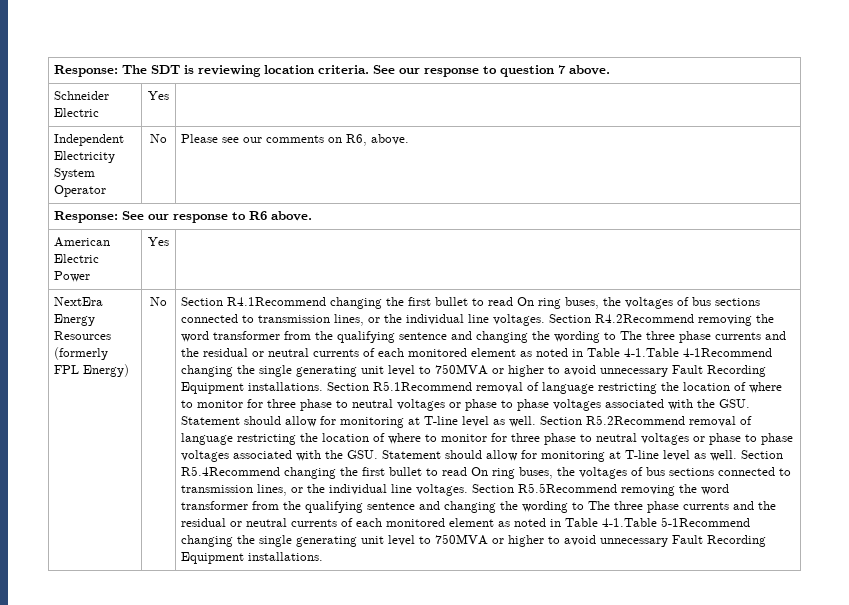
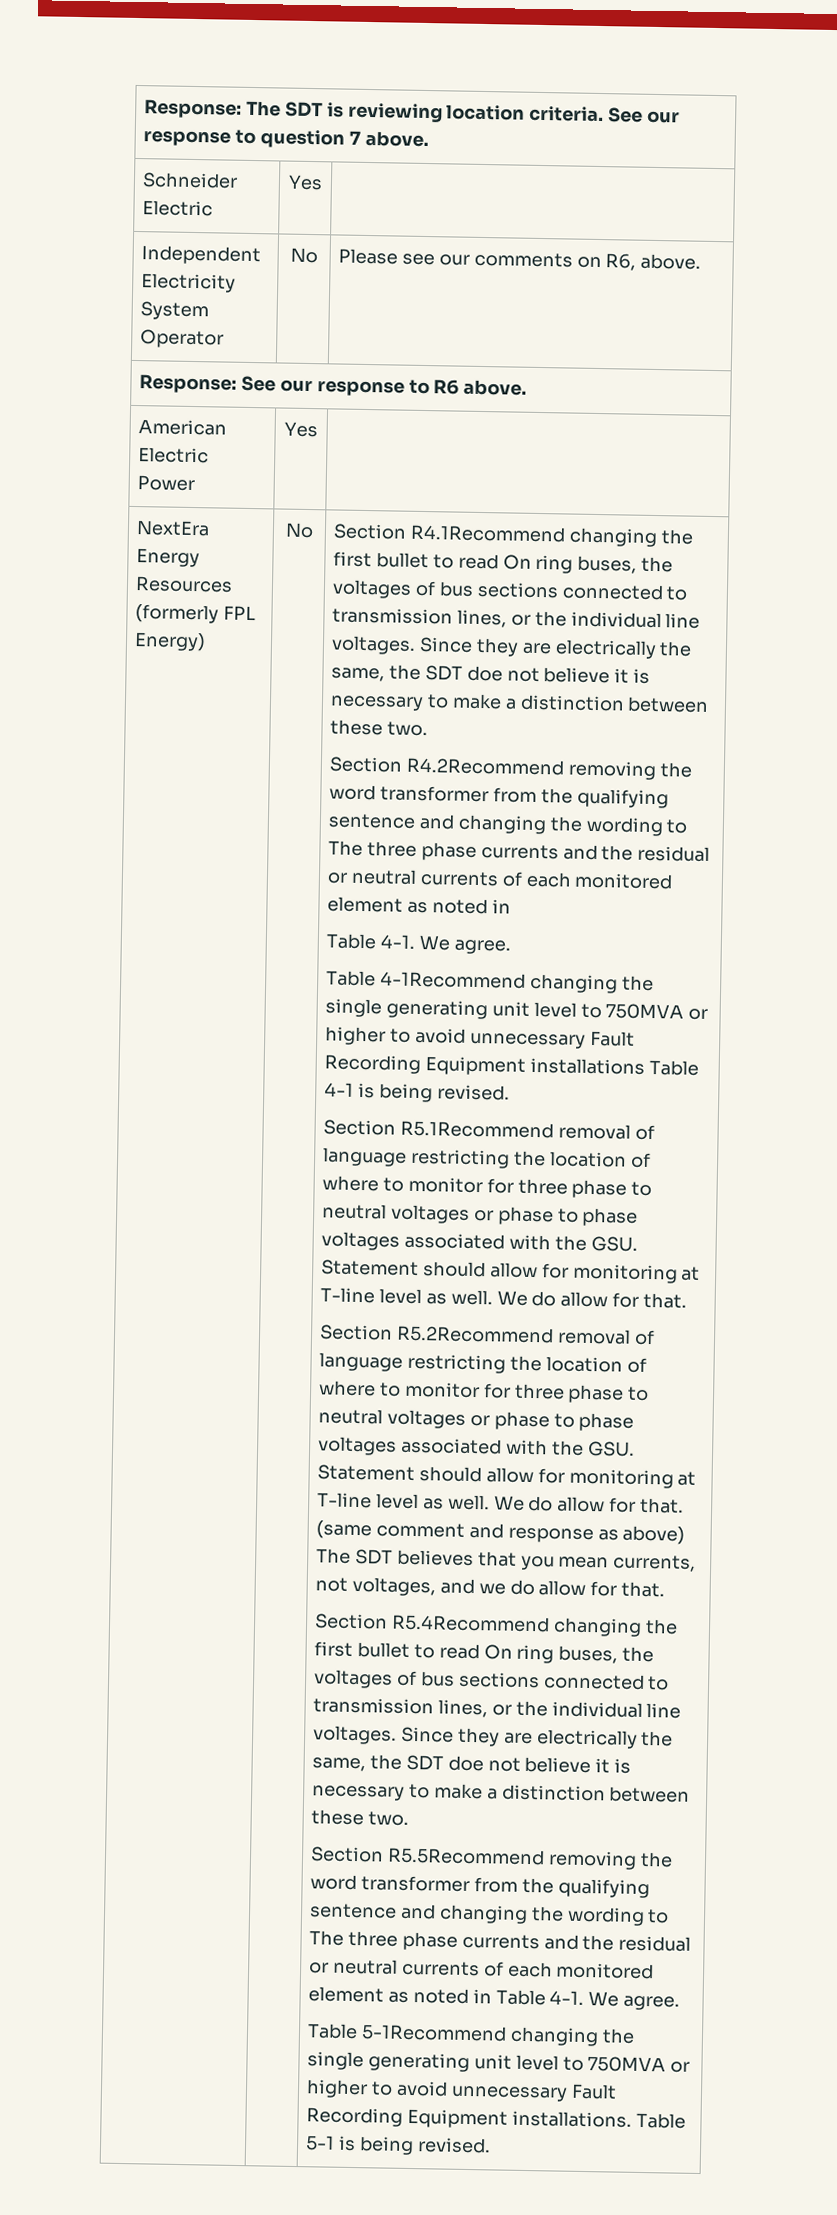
- Section R4.1Recommend changing the first bullet to read On ring buses, the voltages of bus sections connected to transmission lines, or the individual line voltages. Section R4.2Recommend removing the word transformer from the qualifying sentence and changing the wording to The three phase currents and the residual or neutral currents of each monitored element as noted in Table 4-1.Table 4-1Recommend changing the single generating unit level to 750MVA or higher to avoid unnecessary Fault Recording Equipment installations. Section R5.1Recommend removal of language restricting the location of where to monitor for three phase to neutral voltages or phase to phase voltages associated with the GSU. Statement should allow for monitoring at T-line level as well. Section R5.2Recommend removal of language restricting the location of where to monitor for three phase to neutral voltages or phase to phase voltages associated with the GSU. Statement should allow for monitoring at T-line level as well. Section R5.4Recommend changing the first bullet to read On ring buses, the voltages of bus sections connected to transmission lines, or the individual line voltages. Section R5.5Recommend removing the word transformer from the qualifying sentence and changing the wording to The three phase currents and the residual or neutral currents of each monitored element as noted in Table 4-1.Table 5-1Recommend changing the single generating unit level to 750MVA or higher to avoid unnecessary Fault Recording Equipment installations.
+ Section R4.1Recommend changing the first bullet to read On ring buses, the voltages of bus sections connected to transmission lines, or the individual line voltages. Since they are electrically the same, the SDT doe not believe it is necessary to make a distinction between these two.
+ Section R4.2Recommend removing the word transformer from the qualifying sentence and changing the wording to The three phase currents and the residual or neutral currents of each monitored element as noted in
+ Table 4-1. We agree.
+ Table 4-1Recommend changing the single generating unit level to 750MVA or higher to avoid unnecessary Fault Recording Equipment installations Table 4-1 is being revised.
+ Section R5.1Recommend removal of language restricting the location of where to monitor for three phase to neutral voltages or phase to phase voltages associated with the GSU. Statement should allow for monitoring at T-line level as well. We do allow for that.
+ Section R5.2Recommend removal of language restricting the location of where to monitor for three phase to neutral voltages or phase to phase voltages associated with the GSU. Statement should allow for monitoring at T-line level as well. We do allow for that. (same comment and response as above) The SDT believes that you mean currents, not voltages, and we do allow for that.
+ Section R5.4Recommend changing the first bullet to read On ring buses, the voltages of bus sections connected to transmission lines, or the individual line voltages. Since they are electrically the same, the SDT doe not believe it is necessary to make a distinction between these two.
+ Section R5.5Recommend removing the word transformer from the qualifying sentence and changing the wording to The three phase currents and the residual or neutral currents of each monitored element as noted in Table 4-1. We agree.
+ Table 5-1Recommend changing the single generating unit level to 750MVA or higher to avoid unnecessary Fault Recording Equipment installations.
+ Table 5-1 is being revised.

